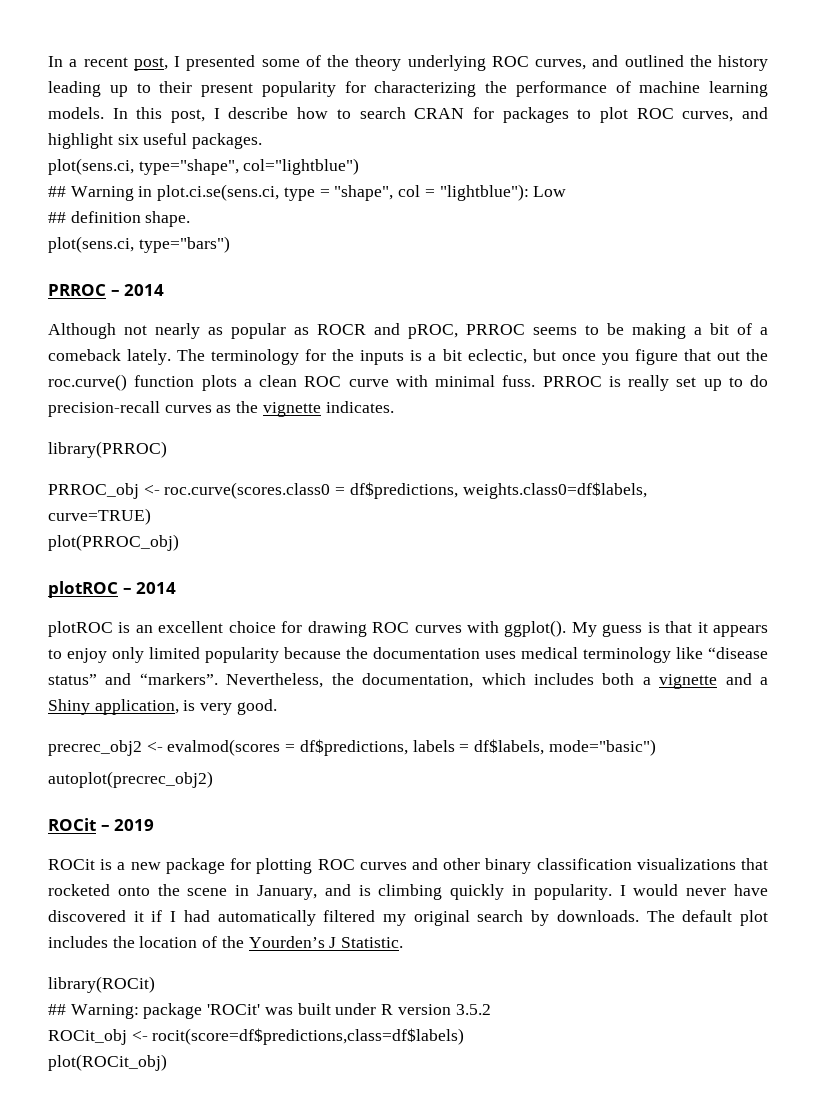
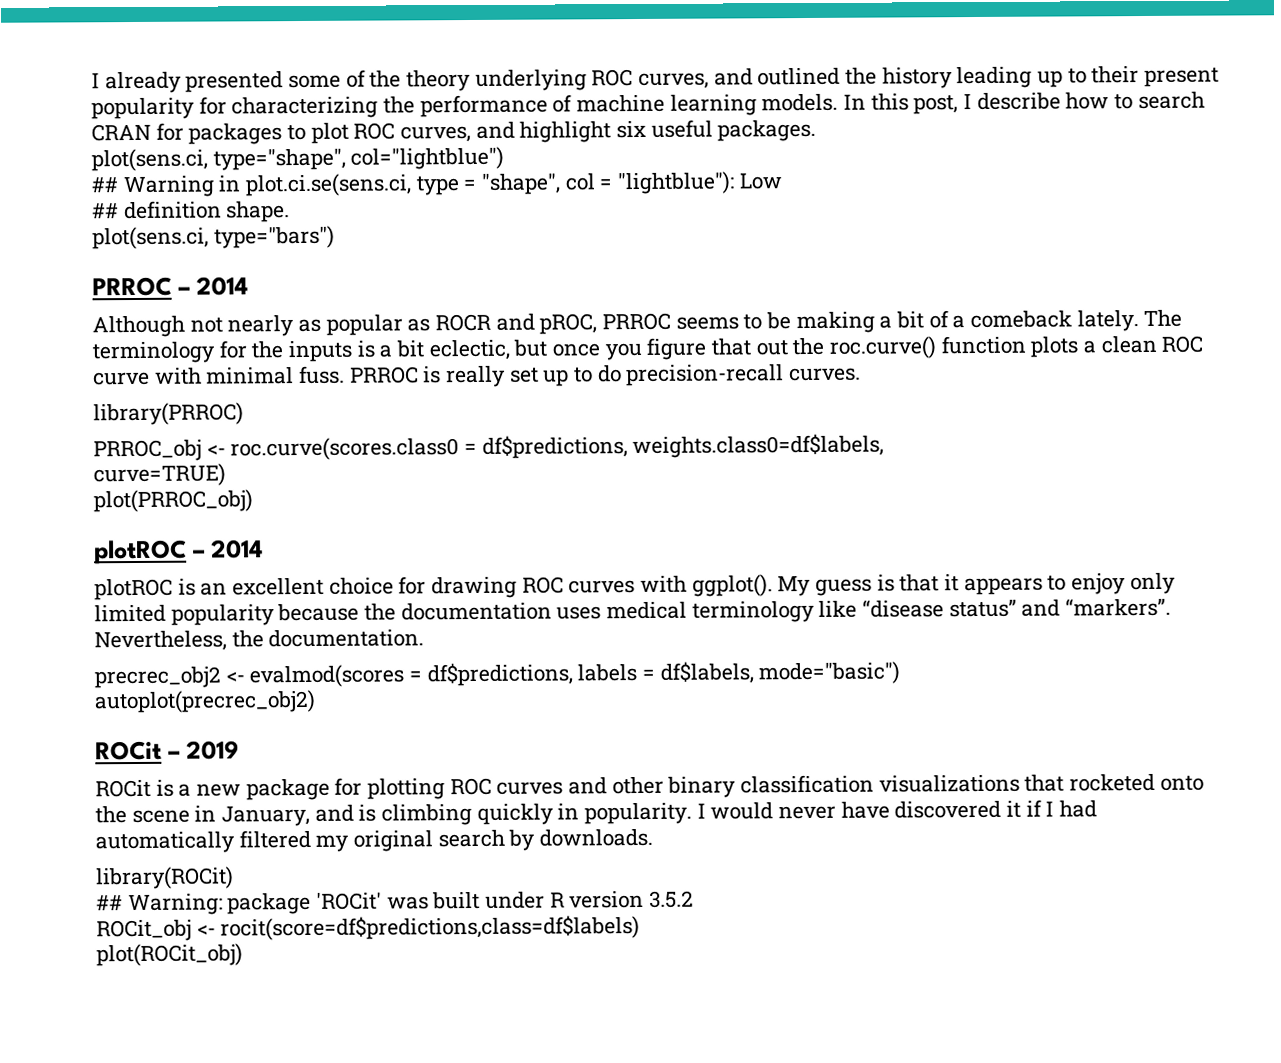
- In a recent post, I presented some of the theory underlying ROC curves, and outlined the history leading up to their present popularity for characterizing the performance of machine learning models.
+ I already presented some of the theory underlying ROC curves, and outlined the history leading up to their present popularity for characterizing the performance of machine learning models.
- PRROC is really set up to do precision-recall curves as the vignette indicates.
+ PRROC is really set up to do precision-recall curves.
- Nevertheless, the documentation, which includes both a vignette and a Shiny application, is very good.
+ Nevertheless, the documentation.
- The default plot includes the location of the Yourden’s J Statistic.

